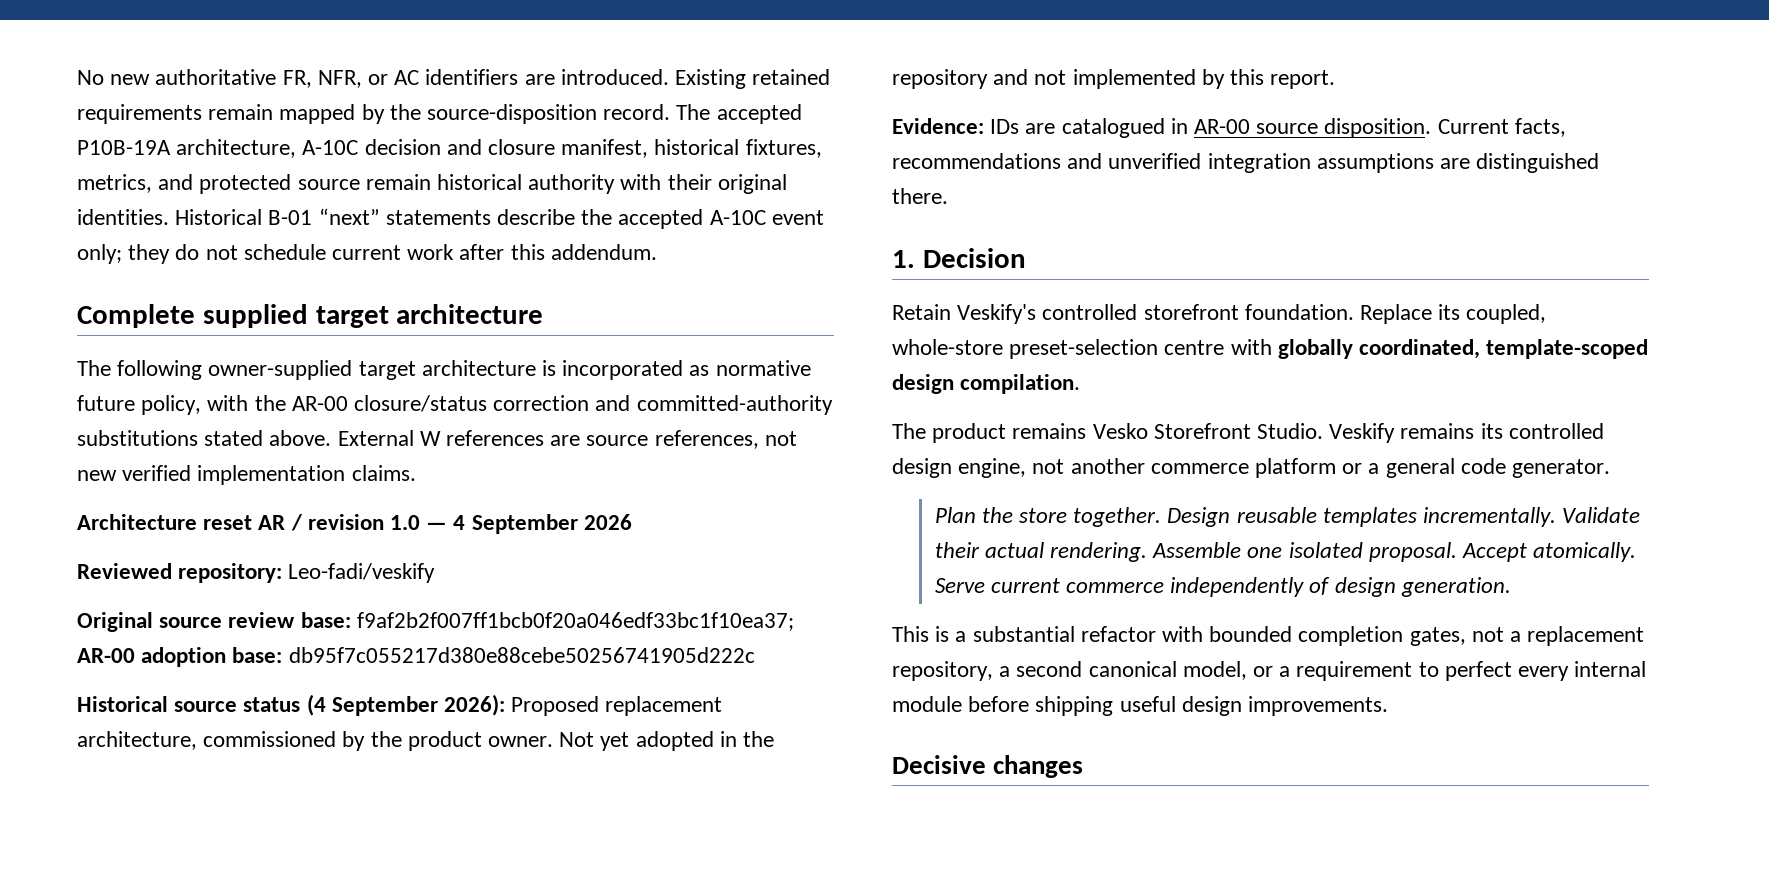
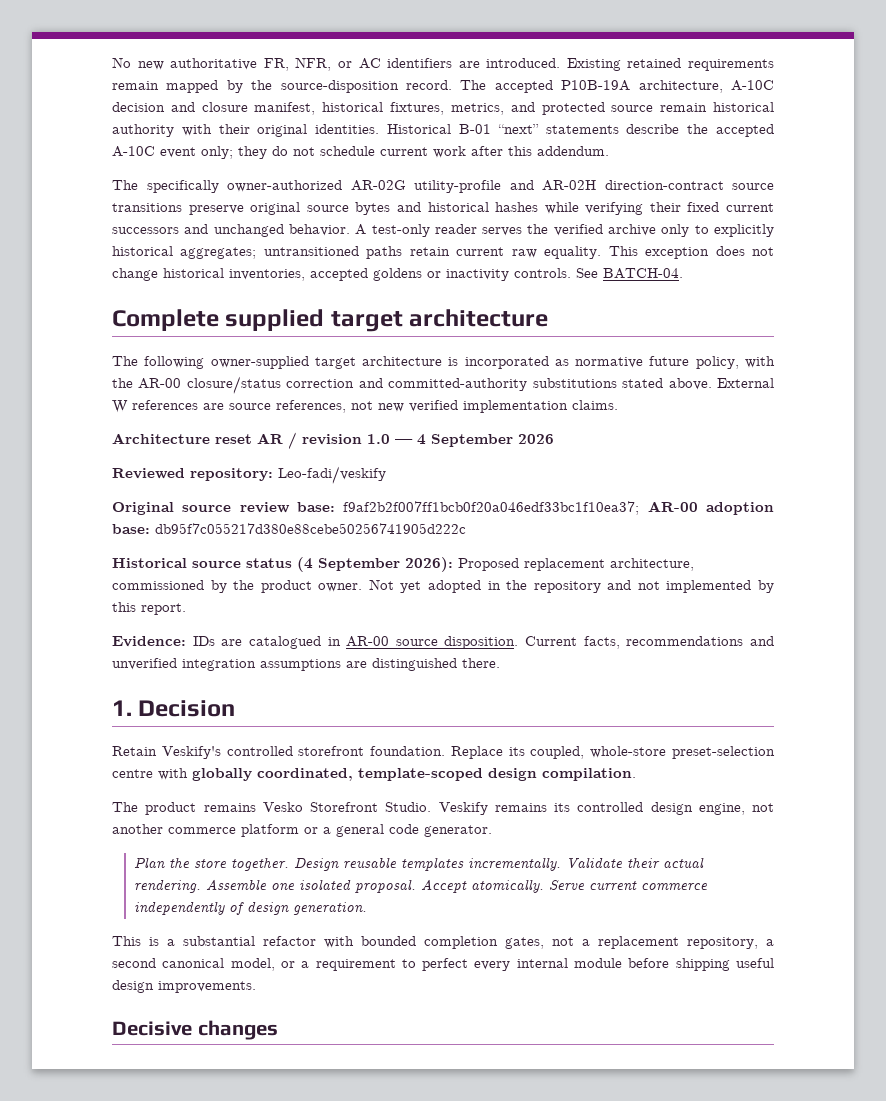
+ The specifically owner-authorized AR-02G utility-profile and AR-02H direction-contract source transitions preserve original source bytes and historical hashes while verifying their fixed current successors and unchanged behavior. A test-only reader serves the verified archive only to explicitly historical aggregates; untransitioned paths retain current raw equality. This exception does not change historical inventories, accepted goldens or inactivity controls. See BATCH-04.

